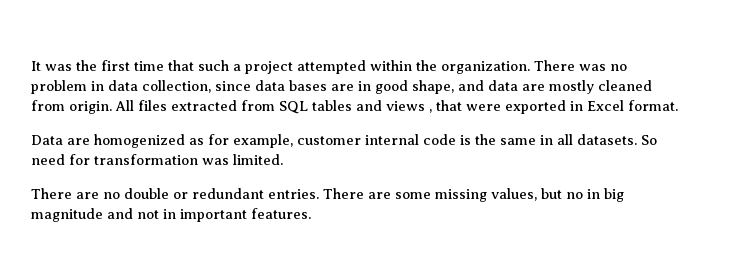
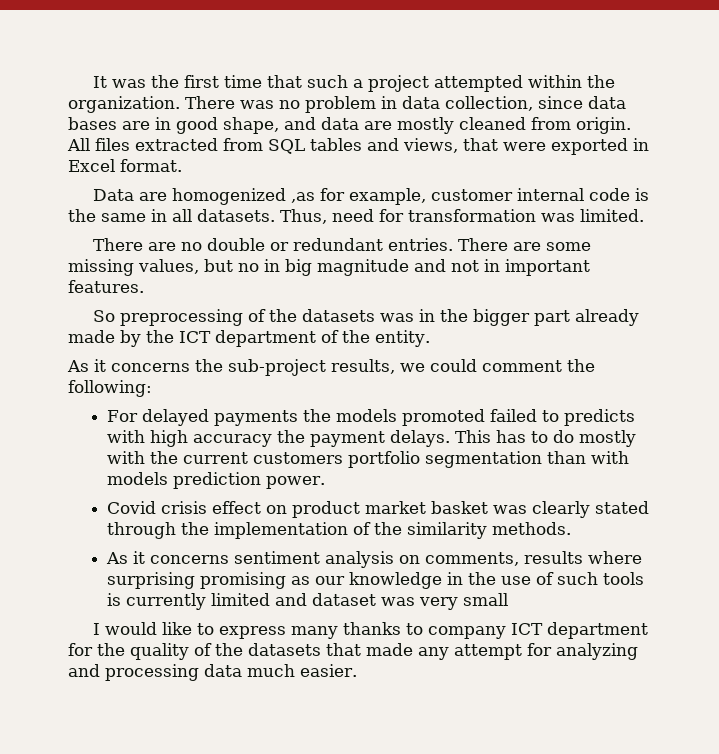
- All files extracted from SQL tables and views , that were exported in Excel format.
+ All files extracted from SQL tables and views, that were exported in Excel format.
- Data are homogenized as for example, customer internal code is the same in all datasets.
+ Data are homogenized ,as for example, customer internal code is the same in all datasets.
- So need for transformation was limited.
+ Thus, need for transformation was limited.
+ So preprocessing of the datasets was in the bigger part already made by the ICT department of the entity.
+ As it concerns the sub-project results, we could comment the following:
+ For delayed payments the models promoted failed to predicts with high accuracy the payment delays. This has to do mostly with the current customers portfolio segmentation than with models prediction power.
+ Covid crisis effect on product market basket was clearly stated through the implementation of the similarity methods.
+ As it concerns sentiment analysis on comments, results where surprising promising as our knowledge in the use of such tools is currently limited and dataset was very small
+ I would like to express many thanks to company ICT department for the quality of the datasets that made any attempt for analyzing and processing data much easier.

